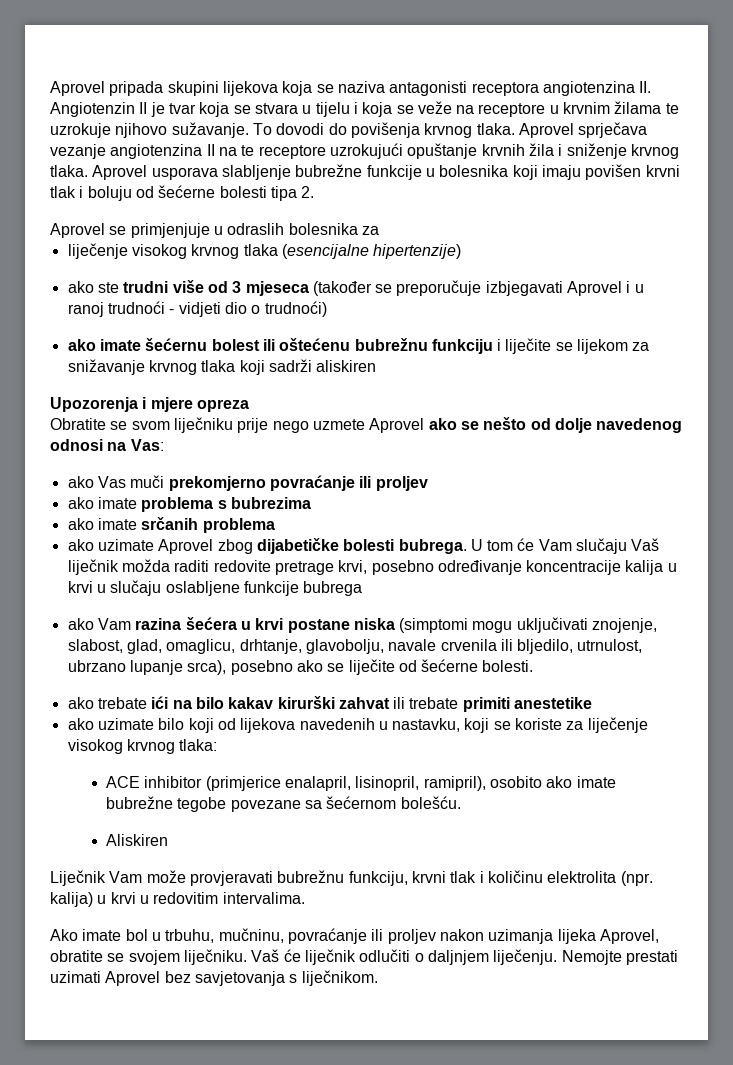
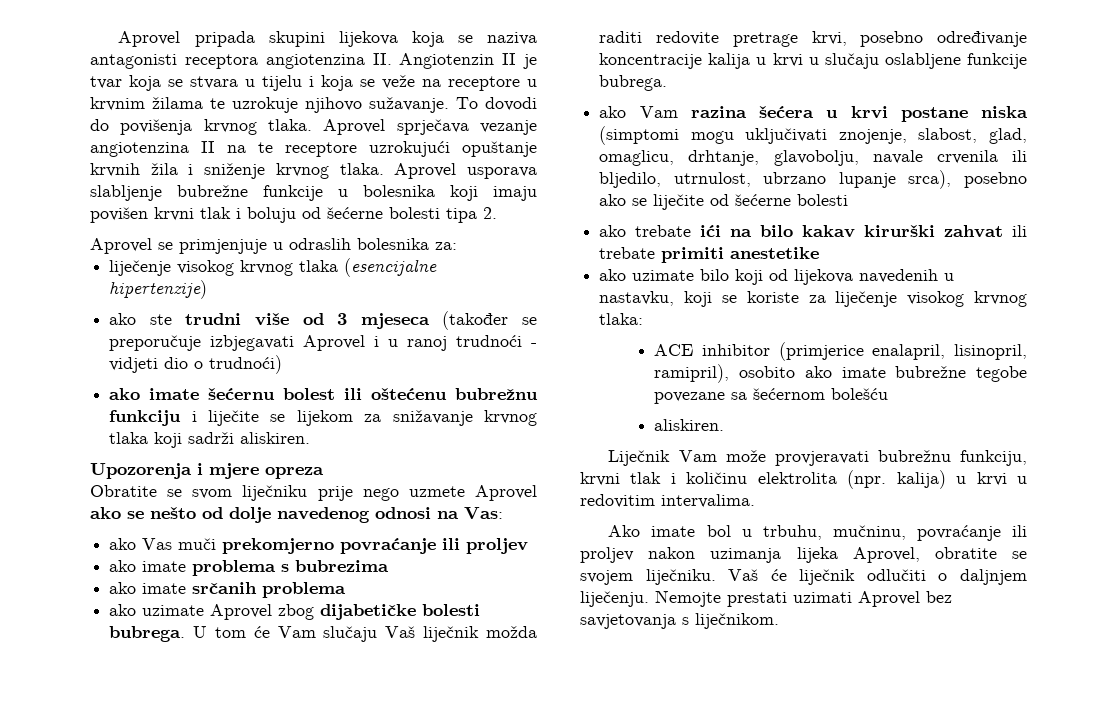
- Aprovel se primjenjuje u odraslih bolesnika za
+ Aprovel se primjenjuje u odraslih bolesnika za:
- ako imate šećernu bolest ili oštećenu bubrežnu funkciju i liječite se lijekom za snižavanje krvnog tlaka koji sadrži aliskiren
+ ako imate šećernu bolest ili oštećenu bubrežnu funkciju i liječite se lijekom za snižavanje krvnog tlaka koji sadrži aliskiren.
- U tom će Vam slučaju Vaš liječnik možda raditi redovite pretrage krvi, posebno određivanje koncentracije kalija u krvi u slučaju oslabljene funkcije bubrega
+ U tom će Vam slučaju Vaš liječnik možda raditi redovite pretrage krvi, posebno određivanje koncentracije kalija u krvi u slučaju oslabljene funkcije bubrega.
- ako Vam razina šećera u krvi postane niska (simptomi mogu uključivati znojenje, slabost, glad, omaglicu, drhtanje, glavobolju, navale crvenila ili bljedilo, utrnulost, ubrzano lupanje srca), posebno ako se liječite od šećerne bolesti.
+ ako Vam razina šećera u krvi postane niska (simptomi mogu uključivati znojenje, slabost, glad, omaglicu, drhtanje, glavobolju, navale crvenila ili bljedilo, utrnulost, ubrzano lupanje srca), posebno ako se liječite od šećerne bolesti
- ACE inhibitor (primjerice enalapril, lisinopril, ramipril), osobito ako imate bubrežne tegobe povezane sa šećernom bolešću.
- Aliskiren
+ ACE inhibitor (primjerice enalapril, lisinopril, ramipril), osobito ako imate bubrežne tegobe povezane sa šećernom bolešću
+ aliskiren.

